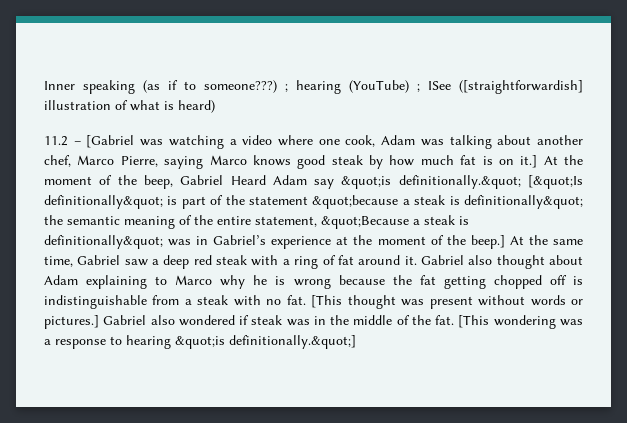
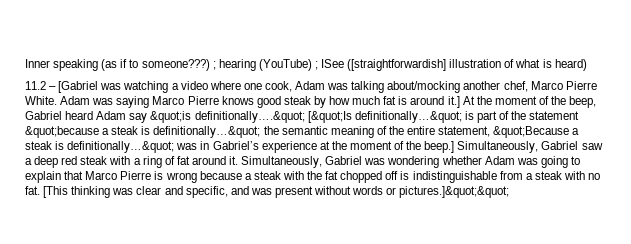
- 11.2 – [Gabriel was watching a video where one cook, Adam was talking about another chef, Marco Pierre, saying Marco knows good steak by how much fat is on it.]
+ 11.2 – [Gabriel was watching a video where one cook, Adam was talking about/mocking another chef, Marco Pierre White. Adam was saying Marco Pierre knows good steak by how much fat is around it.]
- At the moment of the beep, Gabriel Heard Adam say &quot;is definitionally.&quot; [&quot;Is definitionally&quot; is part of the statement &quot;because a steak is definitionally&quot; the semantic meaning of the entire statement, &quot;Because a steak is definitionally&quot; was in Gabriel’s experience at the moment of the beep.]
+ At the moment of the beep, Gabriel heard Adam say &quot;is definitionally….&quot; [&quot;Is definitionally…&quot; is part of the statement &quot;because a steak is definitionally…&quot; the semantic meaning of the entire statement, &quot;Because a steak is definitionally…&quot; was in Gabriel’s experience at the moment of the beep.]
- At the same time, Gabriel saw a deep red steak with a ring of fat around it.
+ Simultaneously, Gabriel saw a deep red steak with a ring of fat around it.
- Gabriel also thought about Adam explaining to Marco why he is wrong because the fat getting chopped off is indistinguishable from a steak with no fat.
+ Simultaneously, Gabriel was wondering whether Adam was going to explain that Marco Pierre is wrong because a steak with the fat chopped off is indistinguishable from a steak with no fat.
- [This thought was present without words or pictures.] Gabriel also wondered if steak was in the middle of the fat. [This wondering was a response to hearing &quot;is definitionally.&quot;]
+ [This thinking was clear and specific, and was present without words or pictures.]&quot;&quot;

